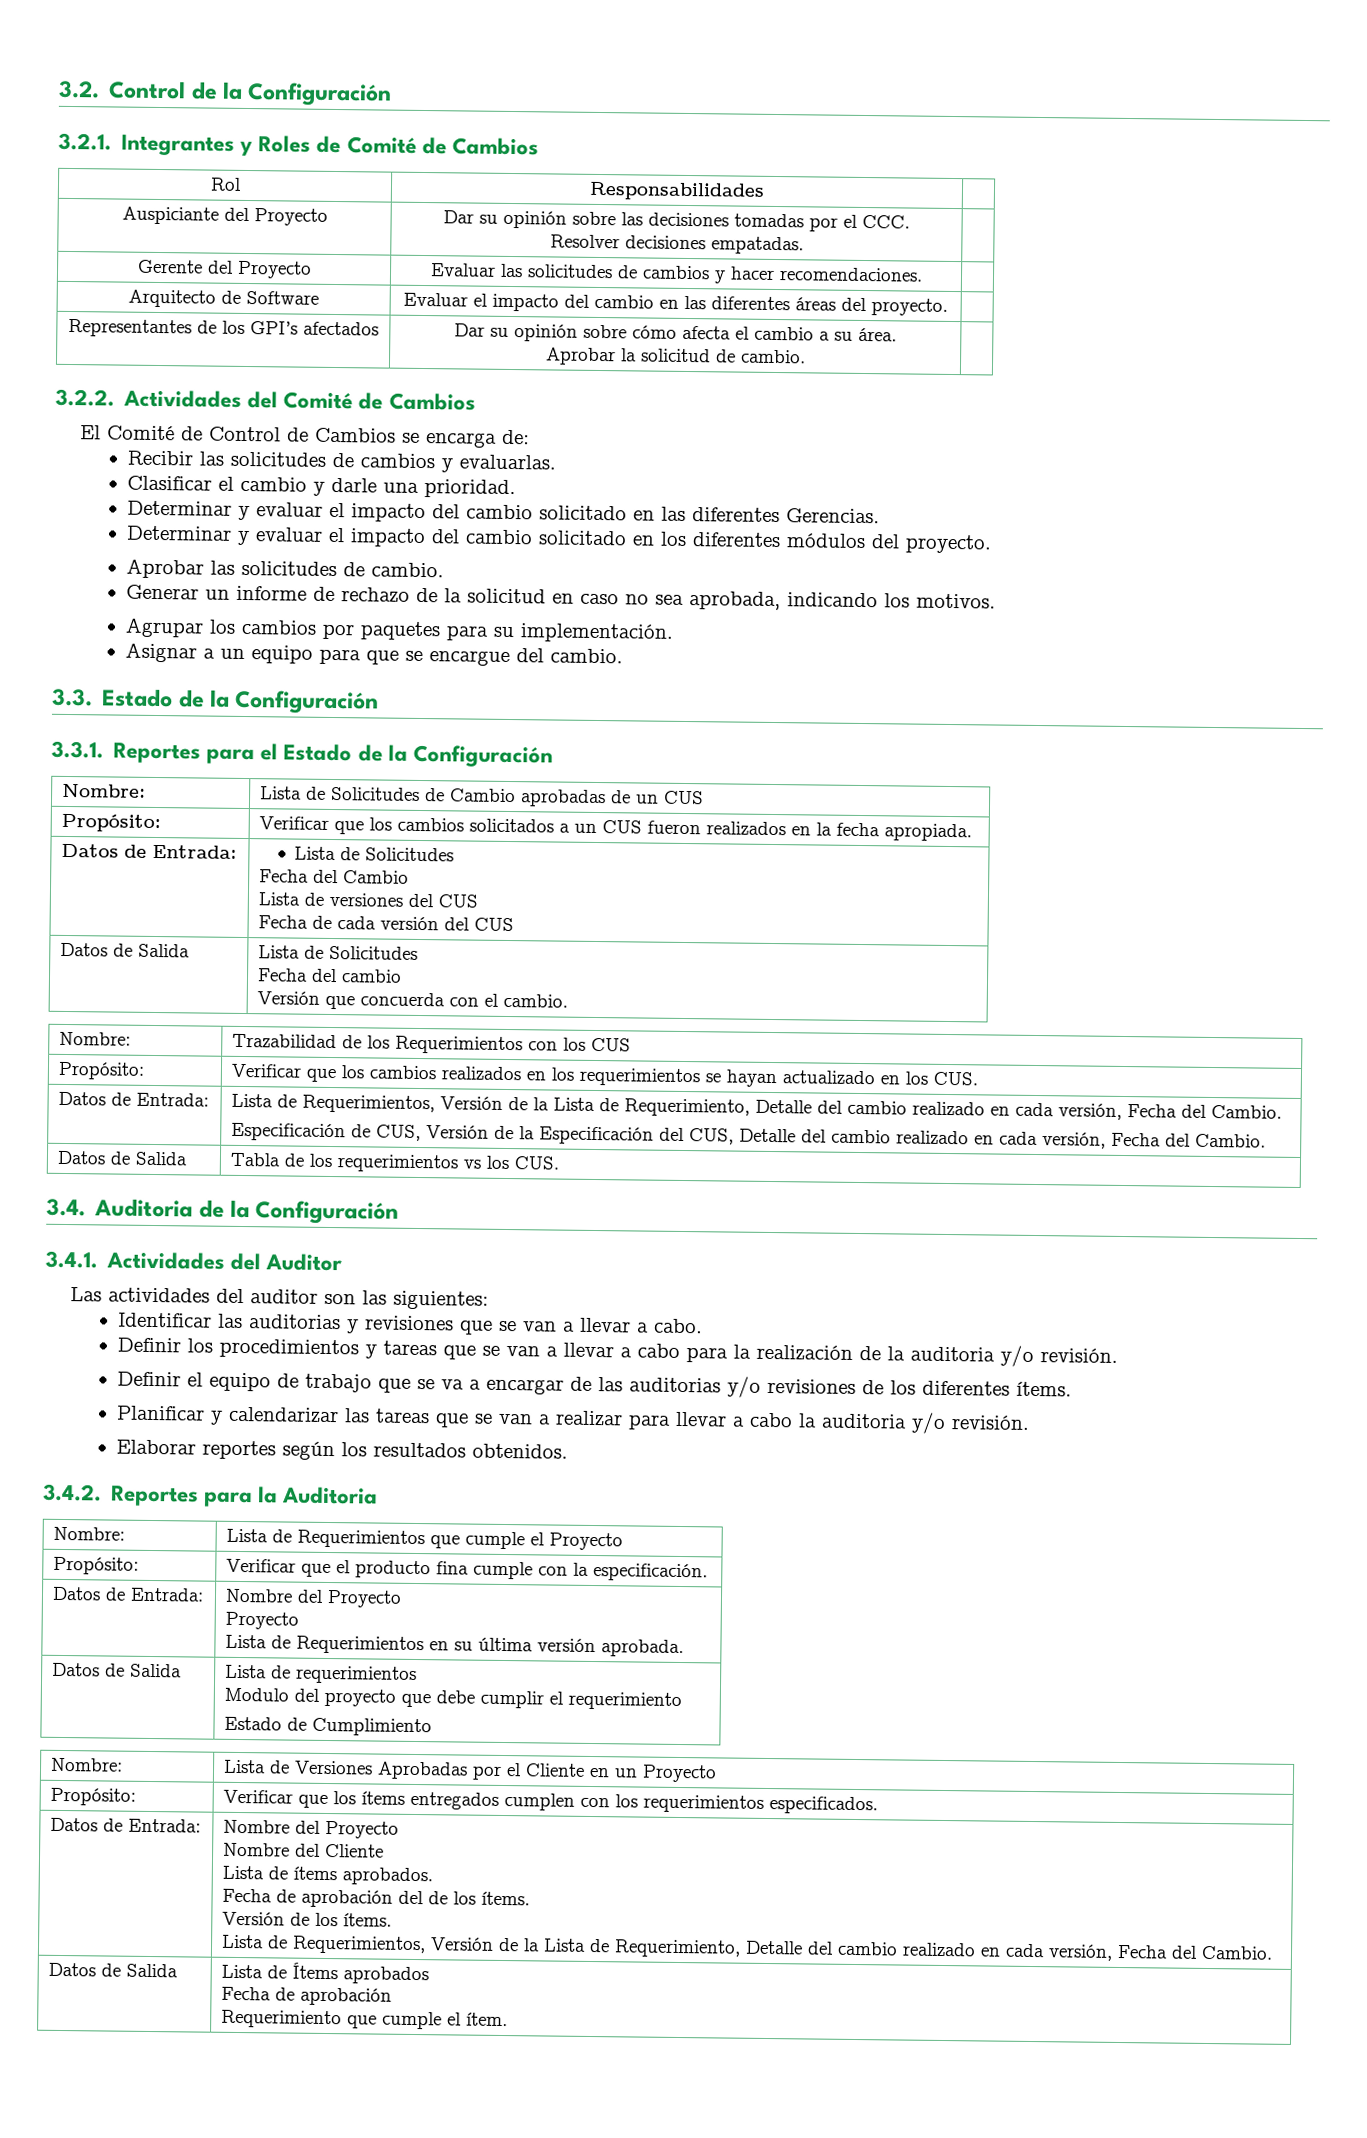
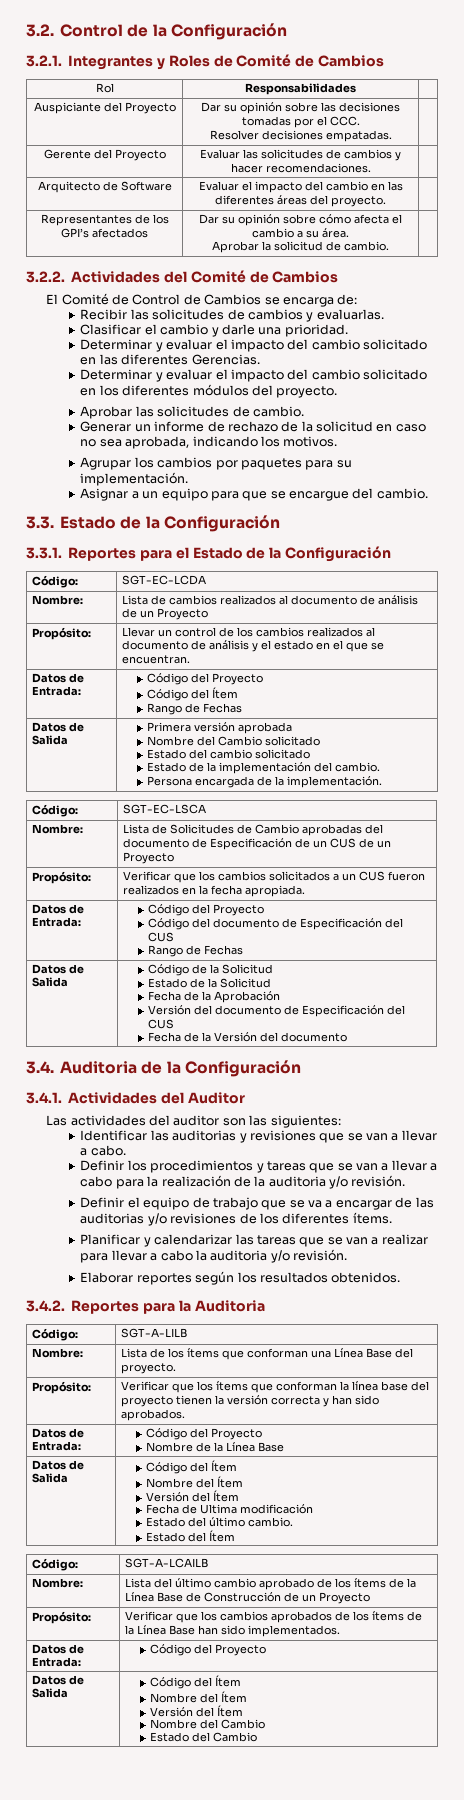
+ Código: | SGT-EC-LCDA
+ Nombre: | Lista de cambios realizados al documento de análisis de un Proyecto
+ Propósito: | Llevar un control de los cambios realizados al documento de análisis y el estado en el que se encuentran.
+ Datos de Entrada: | Código del Proyecto
+ Código del Ítem
+ Rango de Fechas
+ Datos de Salida | Primera versión aprobada
+ Nombre del Cambio solicitado
+ Estado del cambio solicitado
+ Estado de la implementación del cambio.
+ Persona encargada de la implementación.
+ Código: | SGT-EC-LSCA
- Nombre: | Lista de Solicitudes de Cambio aprobadas de un CUS
+ Nombre: | Lista de Solicitudes de Cambio aprobadas del documento de Especificación de un CUS de un Proyecto
  Propósito: | Verificar que los cambios solicitados a un CUS fueron realizados en la fecha apropiada.
- Datos de Entrada: | Lista de Solicitudes
- Fecha del Cambio
- Lista de versiones del CUS
- Fecha de cada versión del CUS
- Datos de Salida | Lista de Solicitudes
- Fecha del cambio
- Versión que concuerda con el cambio.
- Nombre: | Trazabilidad de los Requerimientos con los CUS
- Propósito: | Verificar que los cambios realizados en los requerimientos se hayan actualizado en los CUS.
- Datos de Entrada: | Lista de Requerimientos, Versión de la Lista de Requerimiento, Detalle del cambio realizado en cada versión, Fecha del Cambio.
- Especificación de CUS, Versión de la Especificación del CUS, Detalle del cambio realizado en cada versión, Fecha del Cambio.
- Datos de Salida | Tabla de los requerimientos vs los CUS.
+ Datos de Entrada: | Código del Proyecto
+ Código del documento de Especificación del CUS
+ Rango de Fechas
+ Datos de Salida | Código de la Solicitud
+ Estado de la Solicitud
+ Fecha de la Aprobación
+ Versión del documento de Especificación del CUS
+ Fecha de la Versión del documento
- Nombre: | Lista de Requerimientos que cumple el Proyecto
- Propósito: | Verificar que el producto fina cumple con la especificación.
- Datos de Entrada: | Nombre del Proyecto
- Proyecto
- Lista de Requerimientos en su última versión aprobada.
- Datos de Salida | Lista de requerimientos
- Modulo del proyecto que debe cumplir el requerimiento
- Estado de Cumplimiento
- Nombre: | Lista de Versiones Aprobadas por el Cliente en un Proyecto
- Propósito: | Verificar que los ítems entregados cumplen con los requerimientos especificados.
- Datos de Entrada: | Nombre del Proyecto
- Nombre del Cliente
- Lista de ítems aprobados.
- Fecha de aprobación del de los ítems.
- Versión de los ítems.
- Lista de Requerimientos, Versión de la Lista de Requerimiento, Detalle del cambio realizado en cada versión, Fecha del Cambio.
- Datos de Salida | Lista de Ítems aprobados
- Fecha de aprobación
- Requerimiento que cumple el ítem.
+ Código: | SGT-A-LILB
+ Nombre: | Lista de los ítems que conforman una Línea Base del proyecto.
+ Propósito: | Verificar que los ítems que conforman la línea base del proyecto tienen la versión correcta y han sido aprobados.
+ Datos de Entrada: | Código del Proyecto
+ Nombre de la Línea Base
+ Datos de Salida | Código del Ítem
+ Nombre del Ítem
+ Versión del Ítem
+ Fecha de Ultima modificación
+ Estado del último cambio.
+ Estado del Ítem
+ Código: | SGT-A-LCAILB
+ Nombre: | Lista del último cambio aprobado de los ítems de la Línea Base de Construcción de un Proyecto
+ Propósito: | Verificar que los cambios aprobados de los ítems de la Línea Base han sido implementados.
+ Datos de Entrada: | Código del Proyecto
+ Datos de Salida | Código del Ítem
+ Nombre del Ítem
+ Versión del Ítem
+ Nombre del Cambio
+ Estado del Cambio

